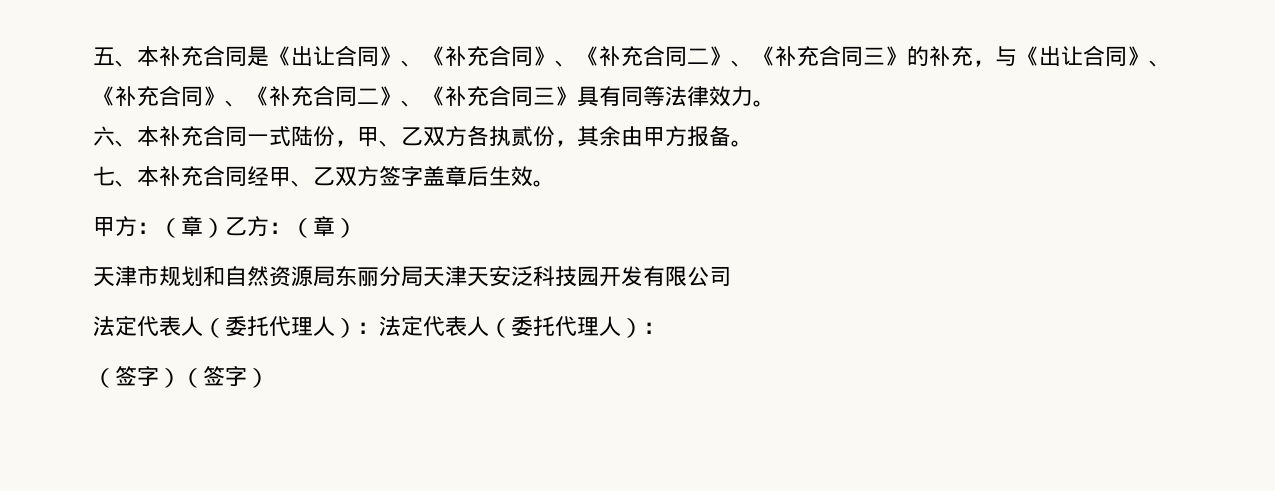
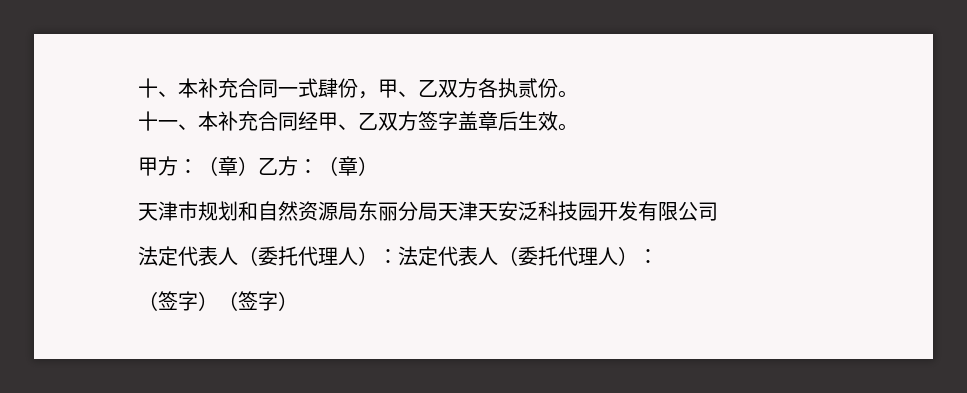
- 五、本补充合同是《出让合同》、《补充合同》、《补充合同二》、《补充合同三》的补充，与《出让合同》、《补充合同》、《补充合同二》、《补充合同三》具有同等法律效力。
- 六、本补充合同一式陆份，甲、乙双方各执贰份，其余由甲方报备。
- 七、本补充合同经甲、乙双方签字盖章后生效。
+ 十、本补充合同一式肆份，甲、乙双方各执贰份。
+ 十一、本补充合同经甲、乙双方签字盖章后生效。

